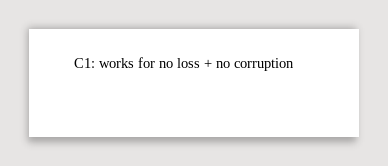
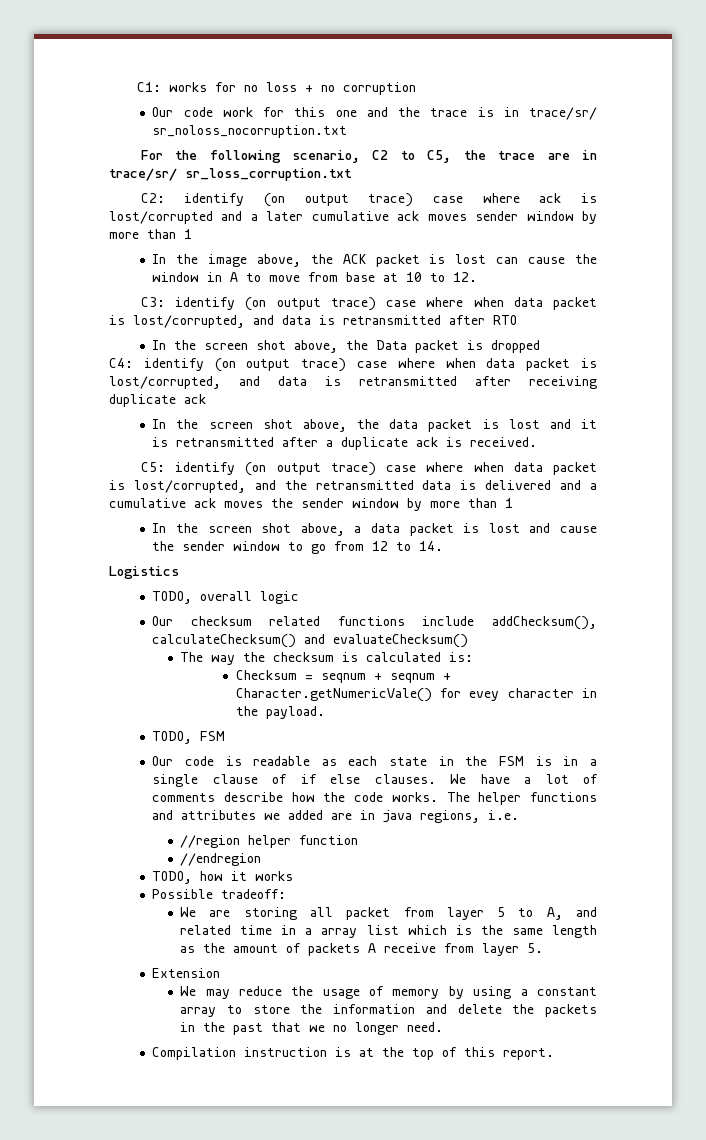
+ Our code work for this one and the trace is in trace/sr/ sr_noloss_nocorruption.txt
+ For the following scenario, C2 to C5, the trace are in trace/sr/ sr_loss_corruption.txt
+ C2: identify (on output trace) case where ack is lost/corrupted and a later cumulative ack moves sender window by more than 1
+ In the image above, the ACK packet is lost can cause the window in A to move from base at 10 to 12.
+ C3: identify (on output trace) case where when data packet is lost/corrupted, and data is retransmitted after RTO
+ In the screen shot above, the Data packet is dropped
+ C4: identify (on output trace) case where when data packet is lost/corrupted, and data is retransmitted after receiving duplicate ack
+ In the screen shot above, the data packet is lost and it is retransmitted after a duplicate ack is received.
+ C5: identify (on output trace) case where when data packet is lost/corrupted, and the retransmitted data is delivered and a cumulative ack moves the sender window by more than 1
+ In the screen shot above, a data packet is lost and cause the sender window to go from 12 to 14.
+ Logistics
+ TODO, overall logic
+ Our checksum related functions include addChecksum(), calculateChecksum() and evaluateChecksum()
+ The way the checksum is calculated is:
+ Checksum = seqnum + seqnum + Character.getNumericVale() for evey character in the payload.
+ TODO, FSM
+ Our code is readable as each state in the FSM is in a single clause of if else clauses. We have a lot of comments describe how the code works. The helper functions and attributes we added are in java regions, i.e.
+ //region helper function
+ //endregion
+ TODO, how it works
+ Possible tradeoff:
+ We are storing all packet from layer 5 to A, and related time in a array list which is the same length as the amount of packets A receive from layer 5.
+ Extension
+ We may reduce the usage of memory by using a constant array to store the information and delete the packets in the past that we no longer need.
+ Compilation instruction is at the top of this report.

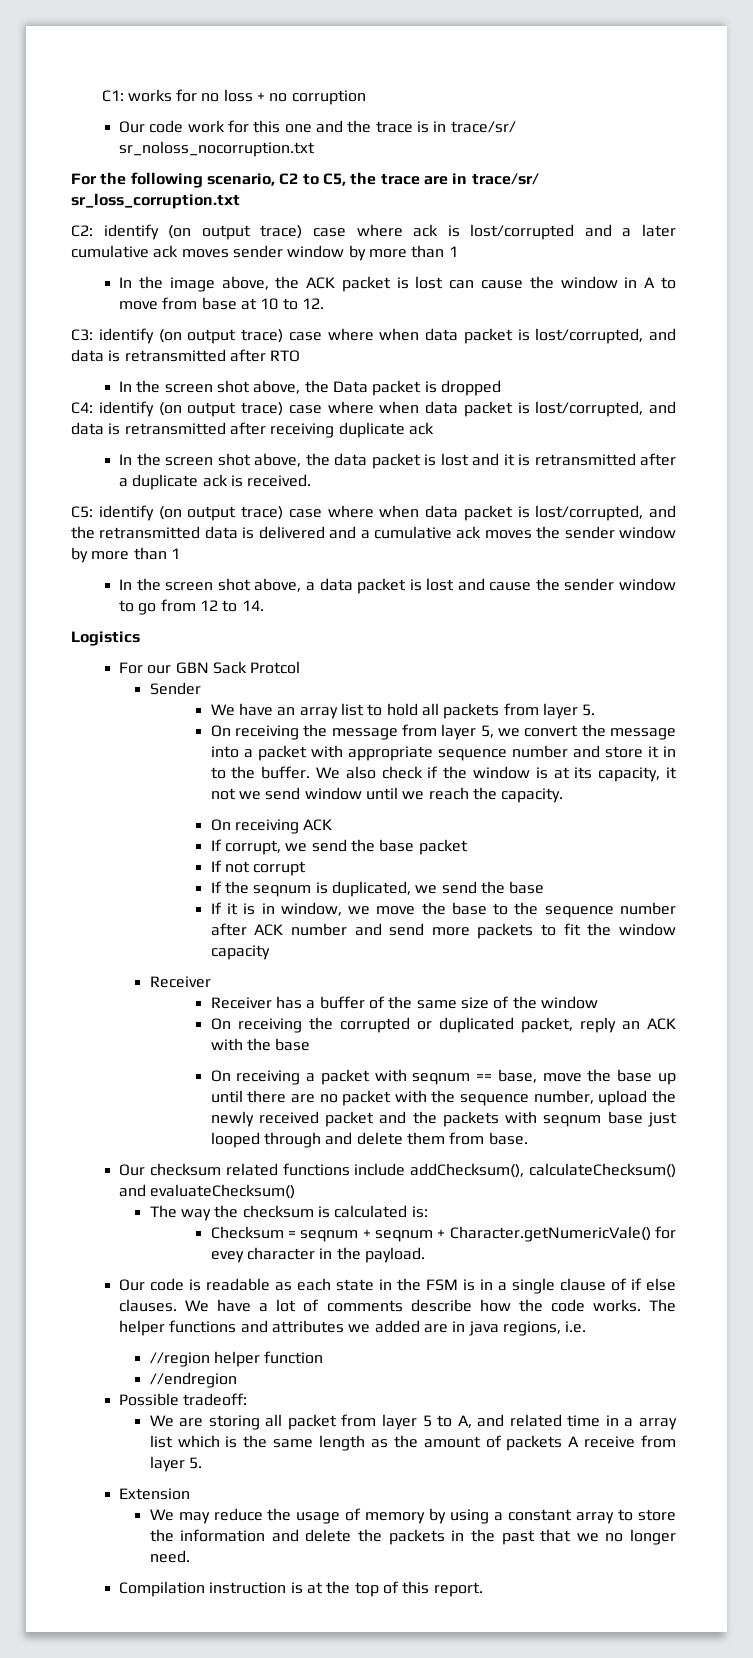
- TODO, overall logic
+ For our GBN Sack Protcol
+ Sender
+ We have an array list to hold all packets from layer 5.
+ On receiving the message from layer 5, we convert the message into a packet with appropriate sequence number and store it in to the buffer. We also check if the window is at its capacity, it not we send window until we reach the capacity.
+ On receiving ACK
+ If corrupt, we send the base packet
+ If not corrupt
+ If the seqnum is duplicated, we send the base
+ If it is in window, we move the base to the sequence number after ACK number and send more packets to fit the window capacity
+ Receiver
+ Receiver has a buffer of the same size of the window
+ On receiving the corrupted or duplicated packet, reply an ACK with the base
+ On receiving a packet with seqnum == base, move the base up until there are no packet with the sequence number, upload the newly received packet and the packets with seqnum base just looped through and delete them from base.
- TODO, FSM
- TODO, how it works

